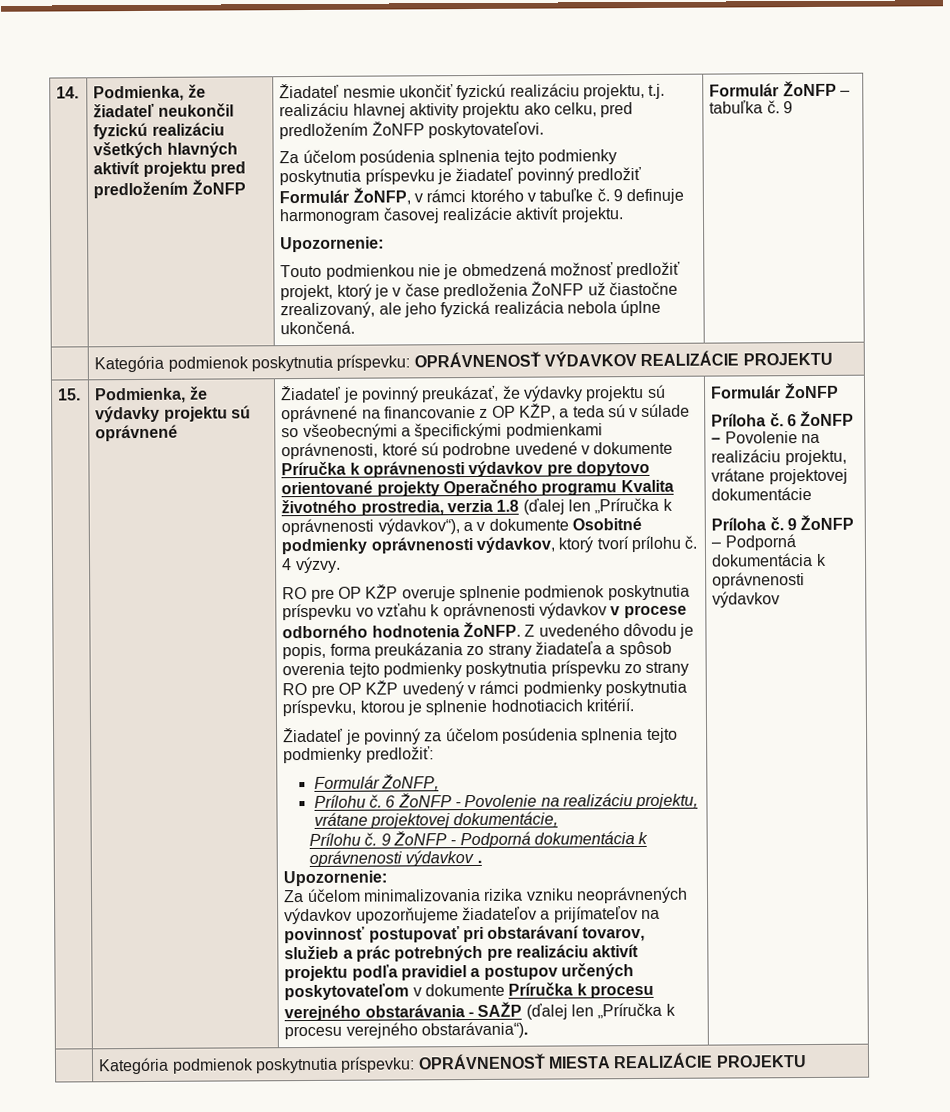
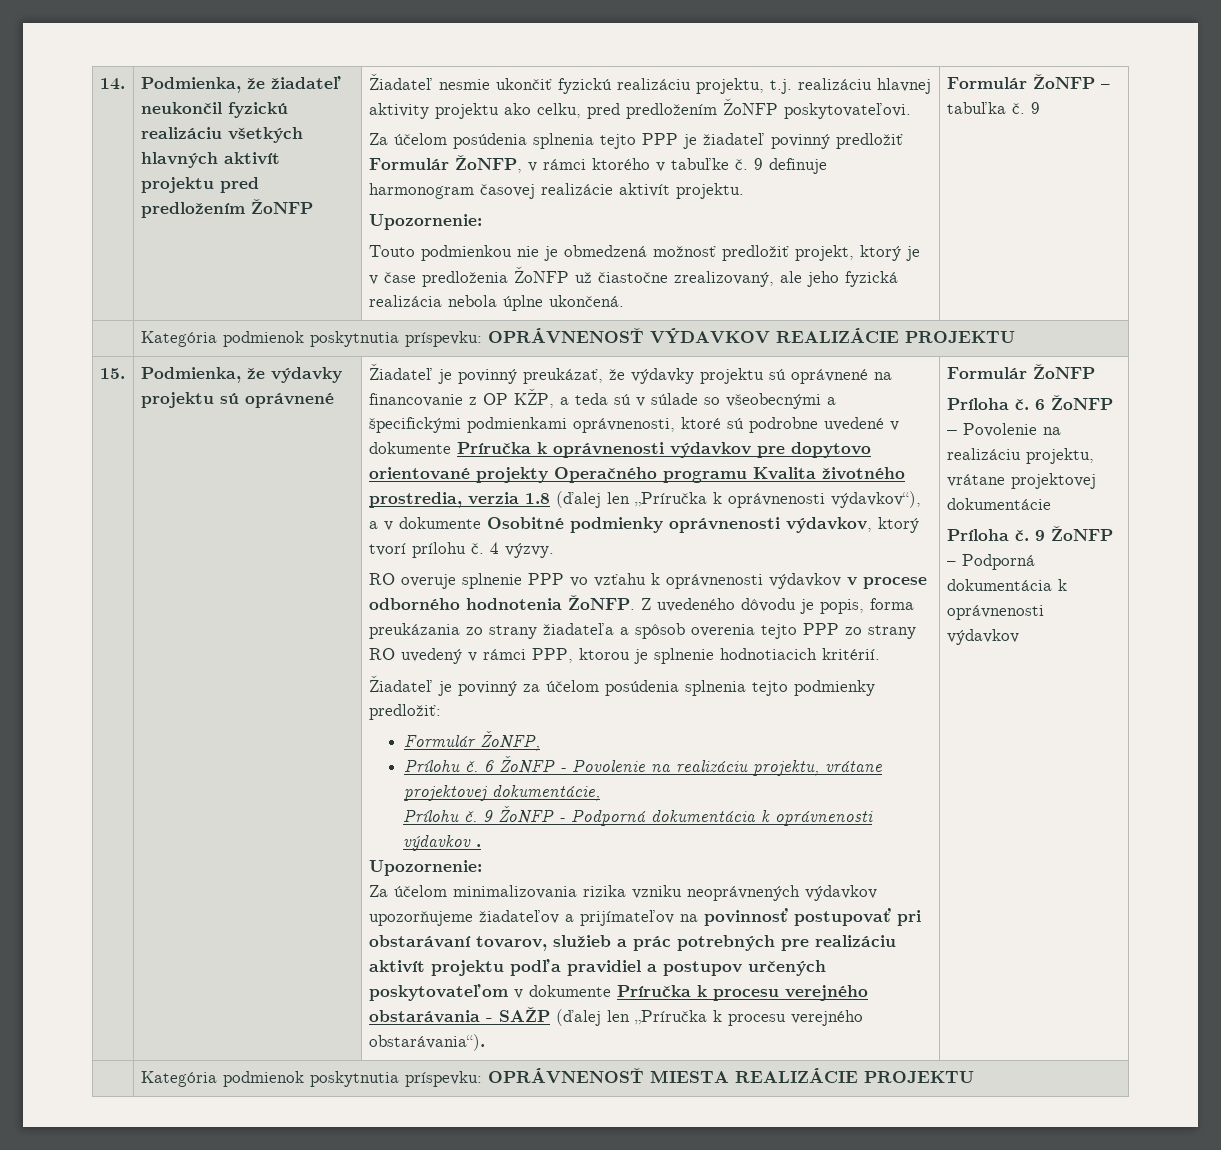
- Za účelom posúdenia splnenia tejto podmienky poskytnutia príspevku je žiadateľ povinný predložiť Formulár ŽoNFP, v rámci ktorého v tabuľke č.
+ Za účelom posúdenia splnenia tejto PPP je žiadateľ povinný predložiť Formulár ŽoNFP, v rámci ktorého v tabuľke č.
- RO pre OP KŽP overuje splnenie podmienok poskytnutia príspevku vo vzťahu k oprávnenosti výdavkov v procese odborného hodnotenia ŽoNFP.
+ RO overuje splnenie PPP vo vzťahu k oprávnenosti výdavkov v procese odborného hodnotenia ŽoNFP.
- Z uvedeného dôvodu je popis, forma preukázania zo strany žiadateľa a spôsob overenia tejto podmienky poskytnutia príspevku zo strany RO pre OP KŽP uvedený v rámci podmienky poskytnutia príspevku, ktorou je splnenie hodnotiacich kritérií.
+ Z uvedeného dôvodu je popis, forma preukázania zo strany žiadateľa a spôsob overenia tejto PPP zo strany RO uvedený v rámci PPP, ktorou je splnenie hodnotiacich kritérií.

